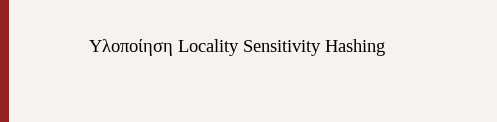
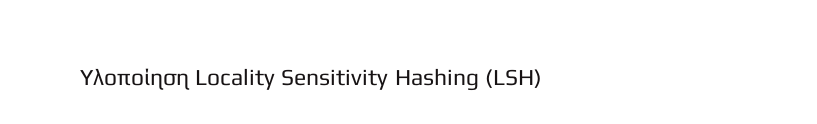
- Υλοποίηση Locality Sensitivity Hashing
+ Υλοποίηση Locality Sensitivity Hashing (LSH)

